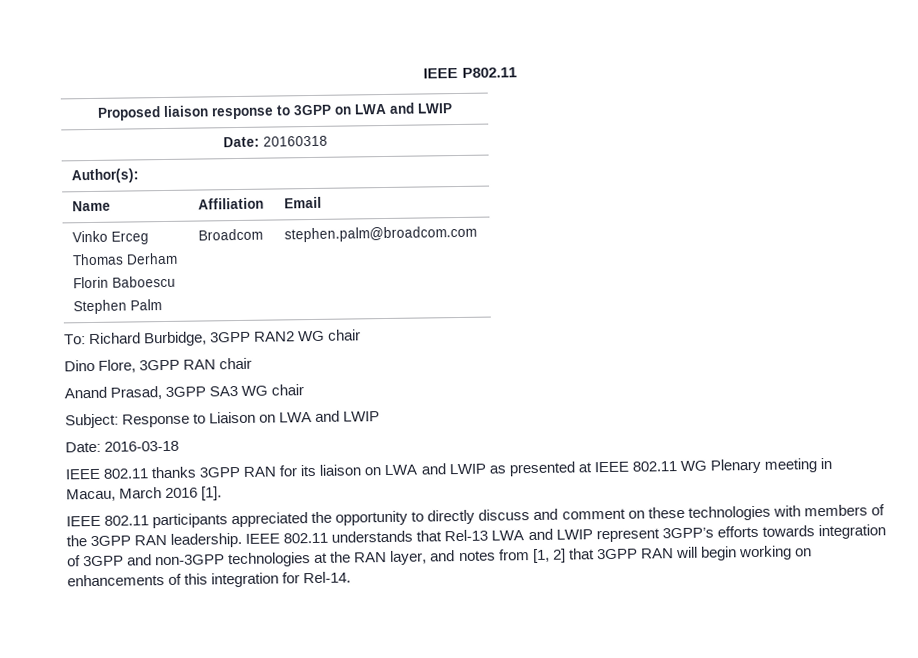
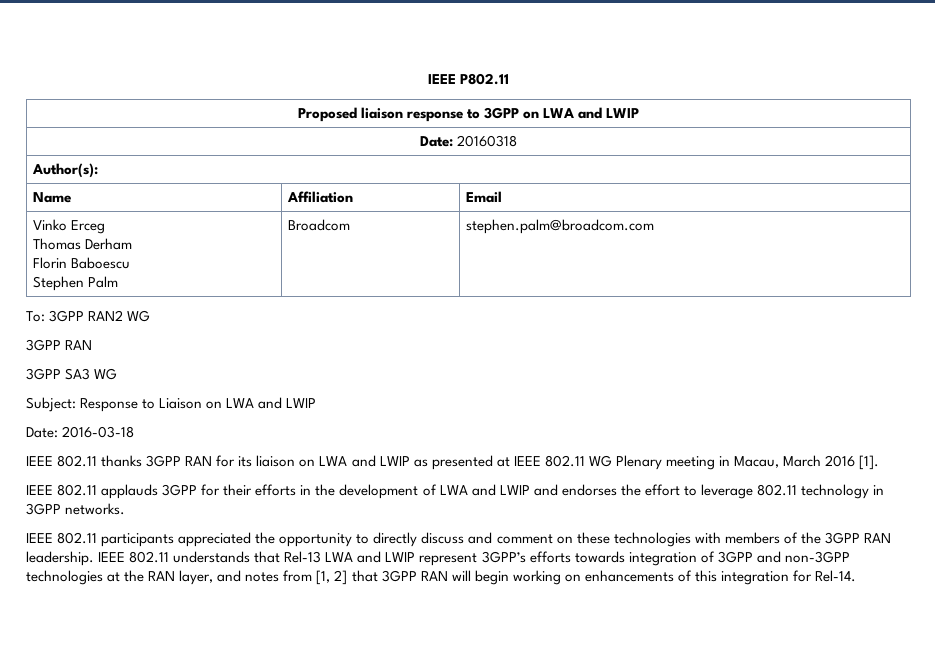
- To: Richard Burbidge, 3GPP RAN2 WG chair
- Dino Flore, 3GPP RAN chair
- Anand Prasad, 3GPP SA3 WG chair
+ To: 3GPP RAN2 WG
+ 3GPP RAN
+ 3GPP SA3 WG
+ IEEE 802.11 applauds 3GPP for their efforts in the development of LWA and LWIP and endorses the effort to leverage 802.11 technology in 3GPP networks.

